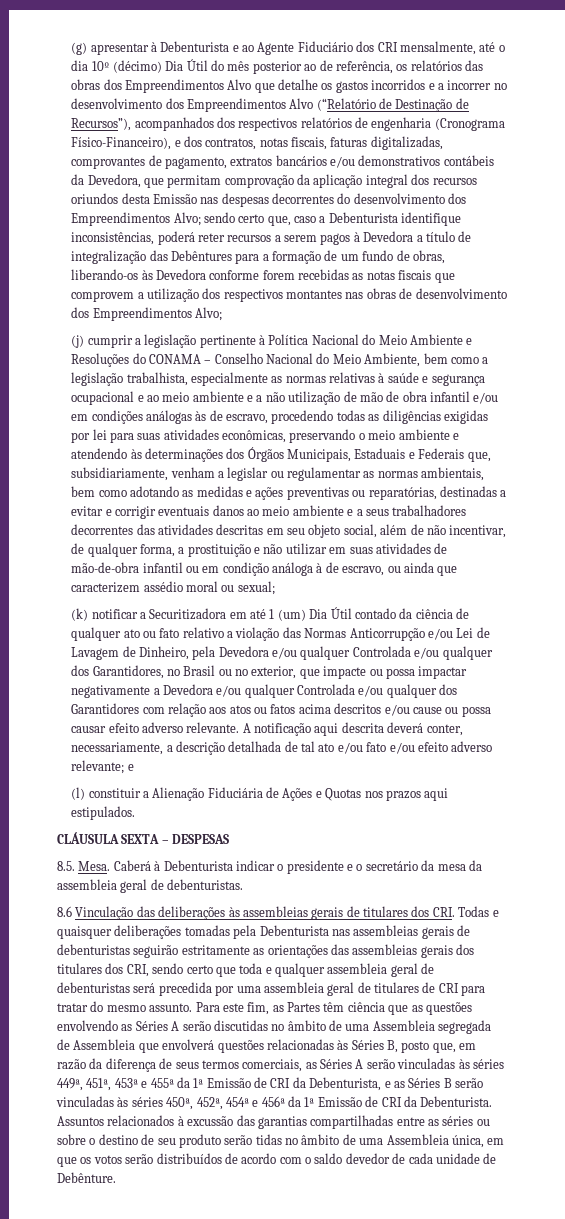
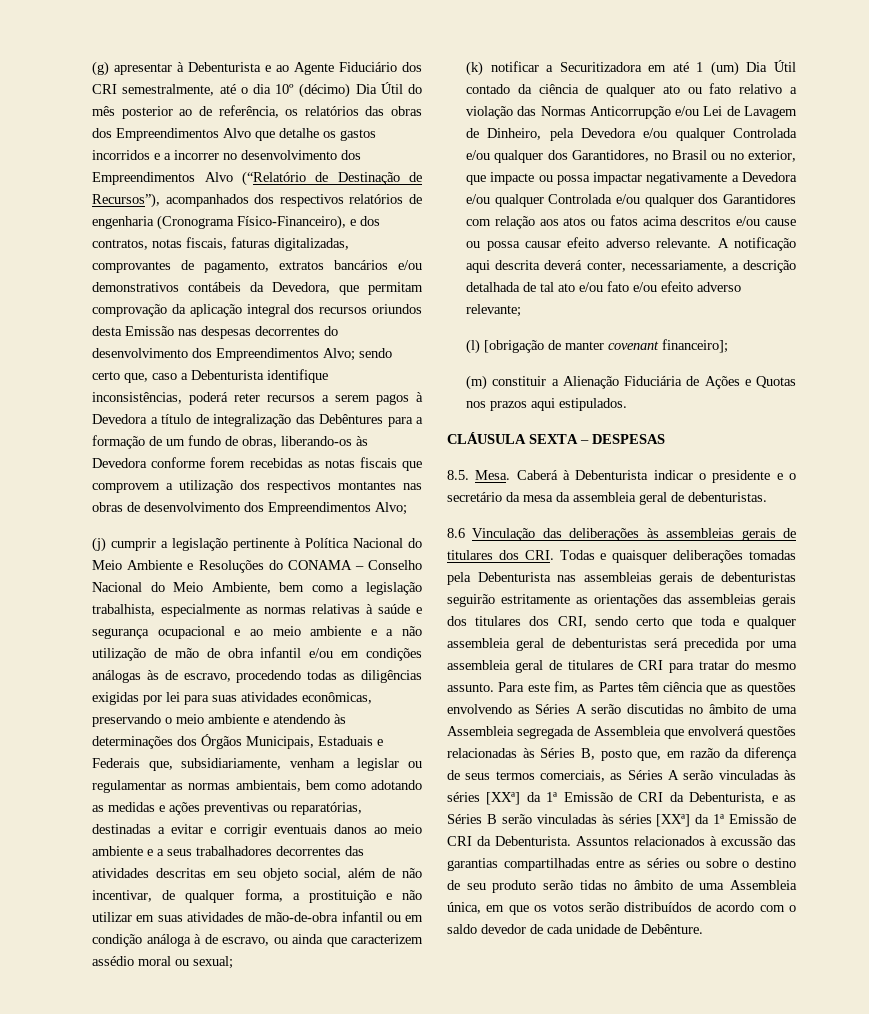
- (g) apresentar à Debenturista e ao Agente Fiduciário dos CRI mensalmente, até o dia 10º (décimo) Dia Útil do mês posterior ao de referência, os relatórios das obras dos Empreendimentos Alvo que detalhe os gastos incorridos e a incorrer no desenvolvimento dos Empreendimentos Alvo (“Relatório de Destinação de Recursos”), acompanhados dos respectivos relatórios de engenharia (Cronograma Físico-Financeiro), e dos contratos, notas fiscais, faturas digitalizadas, comprovantes de pagamento, extratos bancários e/ou demonstrativos contábeis da Devedora, que permitam comprovação da aplicação integral dos recursos oriundos desta Emissão nas despesas decorrentes do desenvolvimento dos Empreendimentos Alvo;
+ (g) apresentar à Debenturista e ao Agente Fiduciário dos CRI semestralmente, até o dia 10º (décimo) Dia Útil do mês posterior ao de referência, os relatórios das obras dos Empreendimentos Alvo que detalhe os gastos incorridos e a incorrer no desenvolvimento dos Empreendimentos Alvo (“Relatório de Destinação de Recursos”), acompanhados dos respectivos relatórios de engenharia (Cronograma Físico-Financeiro), e dos contratos, notas fiscais, faturas digitalizadas, comprovantes de pagamento, extratos bancários e/ou demonstrativos contábeis da Devedora, que permitam comprovação da aplicação integral dos recursos oriundos desta Emissão nas despesas decorrentes do desenvolvimento dos Empreendimentos Alvo;
- A notificação aqui descrita deverá conter, necessariamente, a descrição detalhada de tal ato e/ou fato e/ou efeito adverso relevante; e
+ A notificação aqui descrita deverá conter, necessariamente, a descrição detalhada de tal ato e/ou fato e/ou efeito adverso relevante;
- (l) constituir a Alienação Fiduciária de Ações e Quotas nos prazos aqui estipulados.
+ (l) [obrigação de manter covenant financeiro];
+ (m) constituir a Alienação Fiduciária de Ações e Quotas nos prazos aqui estipulados.
- Para este fim, as Partes têm ciência que as questões envolvendo as Séries A serão discutidas no âmbito de uma Assembleia segregada de Assembleia que envolverá questões relacionadas às Séries B, posto que, em razão da diferença de seus termos comerciais, as Séries A serão vinculadas às séries 449ª, 451ª, 453ª e 455ª da 1ª Emissão de CRI da Debenturista, e as Séries B serão vinculadas às séries 450ª, 452ª, 454ª e 456ª da 1ª Emissão de CRI da Debenturista.
+ Para este fim, as Partes têm ciência que as questões envolvendo as Séries A serão discutidas no âmbito de uma Assembleia segregada de Assembleia que envolverá questões relacionadas às Séries B, posto que, em razão da diferença de seus termos comerciais, as Séries A serão vinculadas às séries [XXª] da 1ª Emissão de CRI da Debenturista, e as Séries B serão vinculadas às séries [XXª] da 1ª Emissão de CRI da Debenturista.

